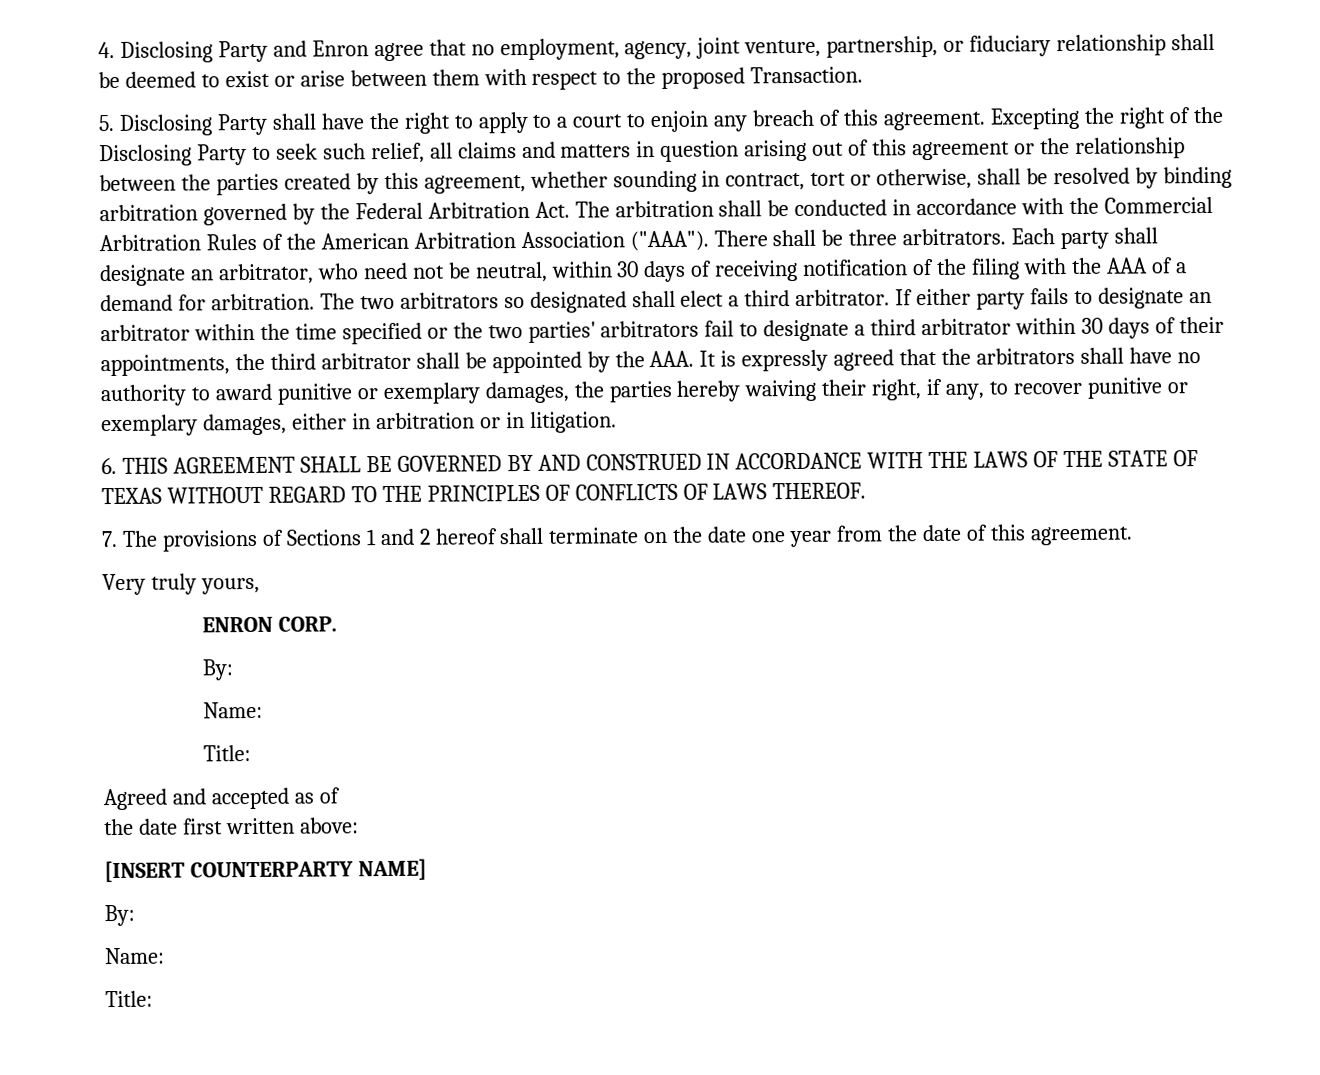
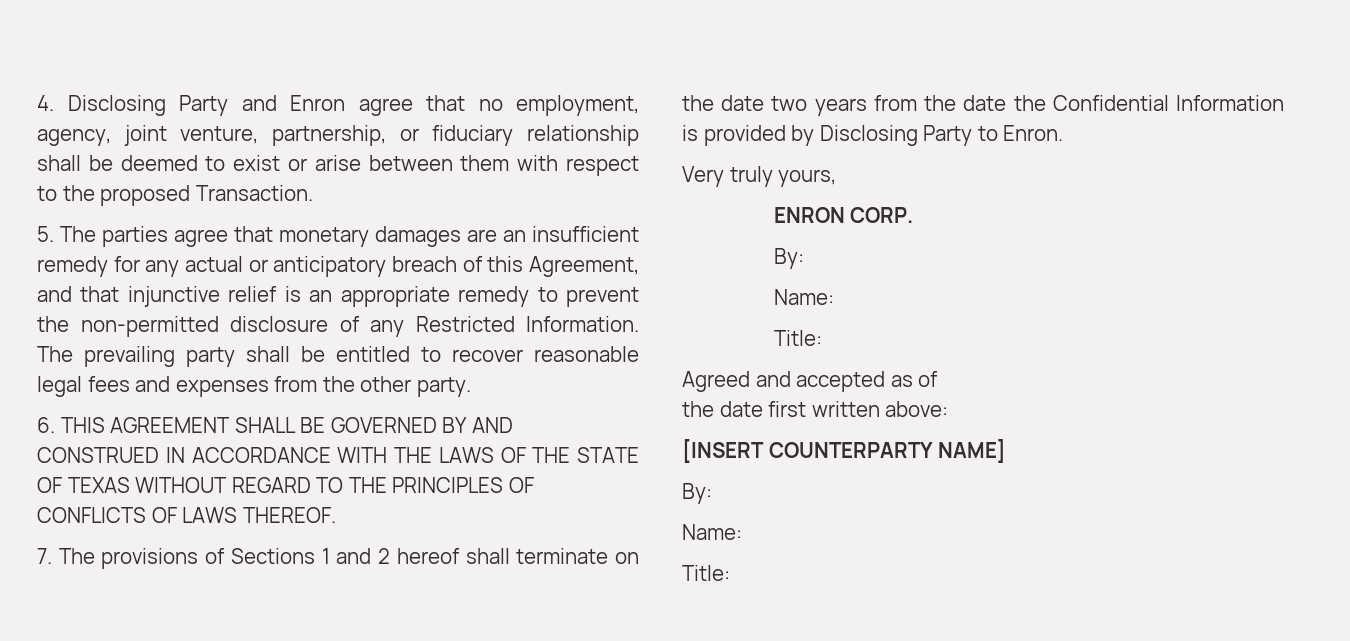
- 5. Disclosing Party shall have the right to apply to a court to enjoin any breach of this agreement. Excepting the right of the Disclosing Party to seek such relief, all claims and matters in question arising out of this agreement or the relationship between the parties created by this agreement, whether sounding in contract, tort or otherwise, shall be resolved by binding arbitration governed by the Federal Arbitration Act. The arbitration shall be conducted in accordance with the Commercial Arbitration Rules of the American Arbitration Association ("AAA"). There shall be three arbitrators. Each party shall designate an arbitrator, who need not be neutral, within 30 days of receiving notification of the filing with the AAA of a demand for arbitration. The two arbitrators so designated shall elect a third arbitrator. If either party fails to designate an arbitrator within the time specified or the two parties' arbitrators fail to designate a third arbitrator within 30 days of their appointments, the third arbitrator shall be appointed by the AAA. It is expressly agreed that the arbitrators shall have no authority to award punitive or exemplary damages, the parties hereby waiving their right, if any, to recover punitive or exemplary damages, either in arbitration or in litigation.
+ 5. The parties agree that monetary damages are an insufficient remedy for any actual or anticipatory breach of this Agreement, and that injunctive relief is an appropriate remedy to prevent the non-permitted disclosure of any Restricted Information. The prevailing party shall be entitled to recover reasonable legal fees and expenses from the other party.
- 7. The provisions of Sections 1 and 2 hereof shall terminate on the date one year from the date of this agreement.
+ 7. The provisions of Sections 1 and 2 hereof shall terminate on the date two years from the date the Confidential Information is provided by Disclosing Party to Enron.

